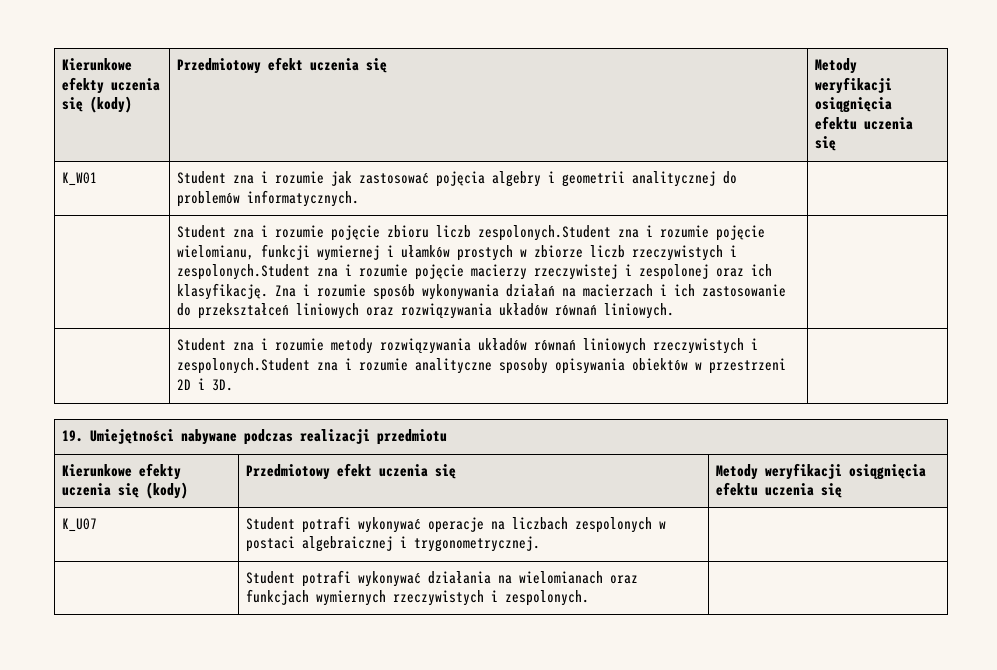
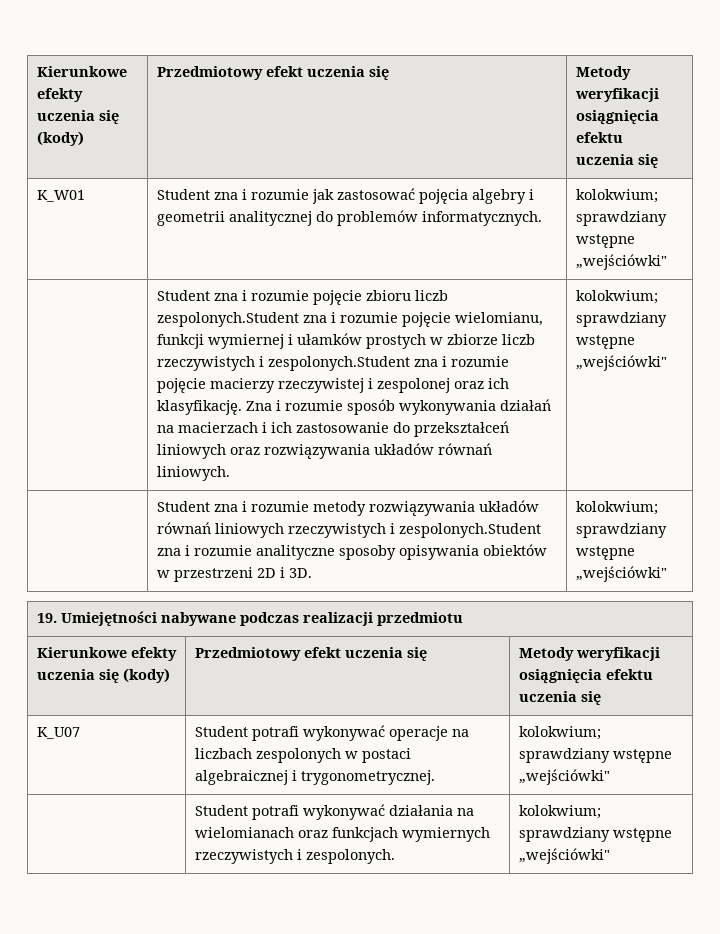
- K_W01 | Student zna i rozumie jak zastosować pojęcia algebry i geometrii analitycznej do problemów informatycznych. |
+ K_W01 | Student zna i rozumie jak zastosować pojęcia algebry i geometrii analitycznej do problemów informatycznych. | kolokwium; sprawdziany wstępne „wejściówki"
- Zna i rozumie sposób wykonywania działań na macierzach i ich zastosowanie do przekształceń liniowych oraz rozwiązywania układów równań liniowych.
+ Zna i rozumie sposób wykonywania działań na macierzach i ich zastosowanie do przekształceń liniowych oraz rozwiązywania układów równań liniowych. | kolokwium; sprawdziany wstępne „wejściówki"
- | Student zna i rozumie metody rozwiązywania układów równań liniowych rzeczywistych i zespolonych.Student zna i rozumie analityczne sposoby opisywania obiektów w przestrzeni 2D i 3D. |
+ | Student zna i rozumie metody rozwiązywania układów równań liniowych rzeczywistych i zespolonych.Student zna i rozumie analityczne sposoby opisywania obiektów w przestrzeni 2D i 3D. | kolokwium; sprawdziany wstępne „wejściówki"
- K_U07 | Student potrafi wykonywać operacje na liczbach zespolonych w postaci algebraicznej i trygonometrycznej. |
+ K_U07 | Student potrafi wykonywać operacje na liczbach zespolonych w postaci algebraicznej i trygonometrycznej. | kolokwium; sprawdziany wstępne „wejściówki"
- | Student potrafi wykonywać działania na wielomianach oraz funkcjach wymiernych rzeczywistych i zespolonych. |
+ | Student potrafi wykonywać działania na wielomianach oraz funkcjach wymiernych rzeczywistych i zespolonych. | kolokwium; sprawdziany wstępne „wejściówki"

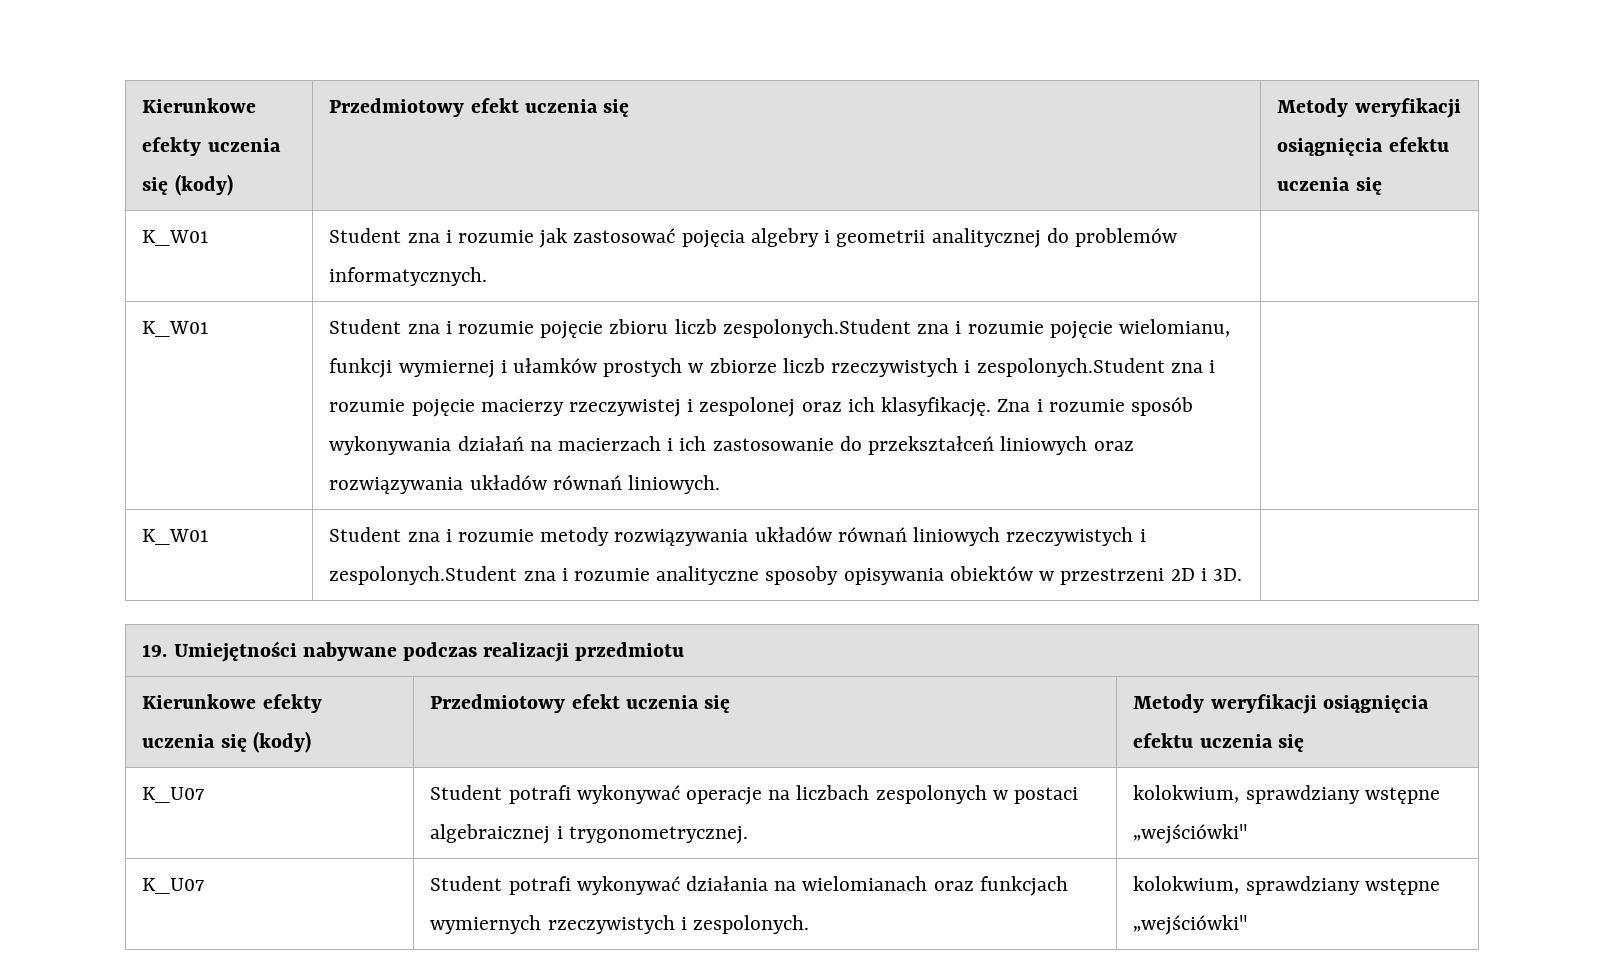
- K_W01 | Student zna i rozumie jak zastosować pojęcia algebry i geometrii analitycznej do problemów informatycznych. | kolokwium; sprawdziany wstępne „wejściówki"
+ K_W01 | Student zna i rozumie jak zastosować pojęcia algebry i geometrii analitycznej do problemów informatycznych. |
+ K_W01
- Zna i rozumie sposób wykonywania działań na macierzach i ich zastosowanie do przekształceń liniowych oraz rozwiązywania układów równań liniowych. | kolokwium; sprawdziany wstępne „wejściówki"
- | Student zna i rozumie metody rozwiązywania układów równań liniowych rzeczywistych i zespolonych.Student zna i rozumie analityczne sposoby opisywania obiektów w przestrzeni 2D i 3D. | kolokwium; sprawdziany wstępne „wejściówki"
+ Zna i rozumie sposób wykonywania działań na macierzach i ich zastosowanie do przekształceń liniowych oraz rozwiązywania układów równań liniowych. |
+ K_W01 | Student zna i rozumie metody rozwiązywania układów równań liniowych rzeczywistych i zespolonych.Student zna i rozumie analityczne sposoby opisywania obiektów w przestrzeni 2D i 3D. |
- K_U07 | Student potrafi wykonywać operacje na liczbach zespolonych w postaci algebraicznej i trygonometrycznej. | kolokwium; sprawdziany wstępne „wejściówki"
- | Student potrafi wykonywać działania na wielomianach oraz funkcjach wymiernych rzeczywistych i zespolonych. | kolokwium; sprawdziany wstępne „wejściówki"
+ K_U07 | Student potrafi wykonywać operacje na liczbach zespolonych w postaci algebraicznej i trygonometrycznej. | kolokwium, sprawdziany wstępne „wejściówki"
+ K_U07 | Student potrafi wykonywać działania na wielomianach oraz funkcjach wymiernych rzeczywistych i zespolonych. | kolokwium, sprawdziany wstępne „wejściówki"

